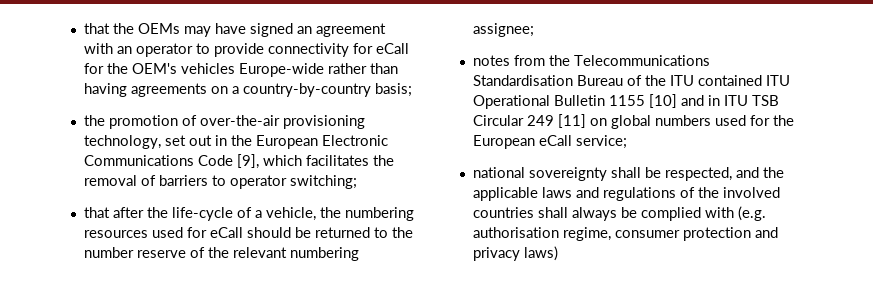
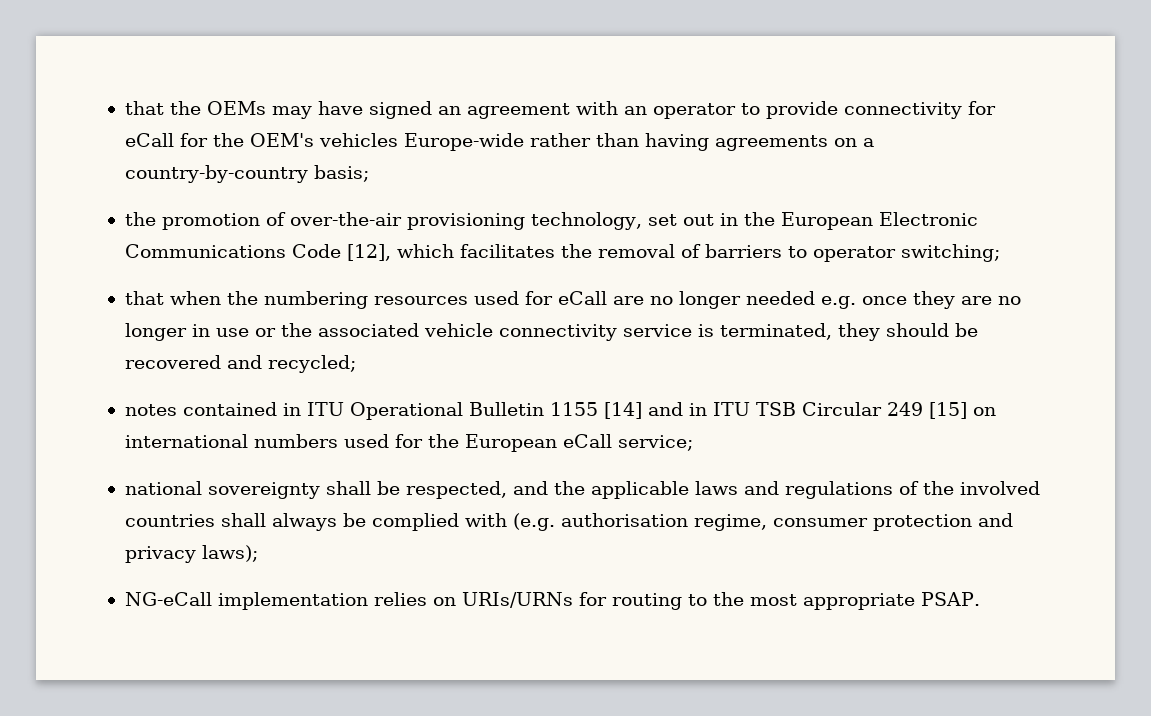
- the promotion of over-the-air provisioning technology, set out in the European Electronic Communications Code [9], which facilitates the removal of barriers to operator switching;
+ the promotion of over-the-air provisioning technology, set out in the European Electronic Communications Code [12], which facilitates the removal of barriers to operator switching;
- that after the life-cycle of a vehicle, the numbering resources used for eCall should be returned to the number reserve of the relevant numbering assignee;
- notes from the Telecommunications Standardisation Bureau of the ITU contained ITU Operational Bulletin 1155 [10] and in ITU TSB Circular 249 [11] on global numbers used for the European eCall service;
+ that when the numbering resources used for eCall are no longer needed e.g. once they are no longer in use or the associated vehicle connectivity service is terminated, they should be recovered and recycled;
+ notes contained in ITU Operational Bulletin 1155 [14] and in ITU TSB Circular 249 [15] on international numbers used for the European eCall service;
- national sovereignty shall be respected, and the applicable laws and regulations of the involved countries shall always be complied with (e.g. authorisation regime, consumer protection and privacy laws)
+ national sovereignty shall be respected, and the applicable laws and regulations of the involved countries shall always be complied with (e.g. authorisation regime, consumer protection and privacy laws);
+ NG-eCall implementation relies on URIs/URNs for routing to the most appropriate PSAP.

